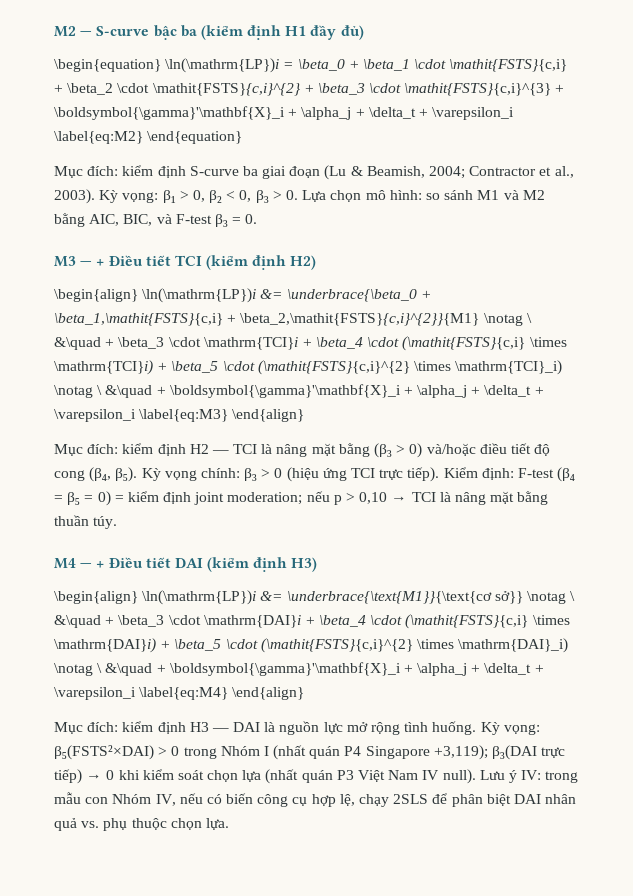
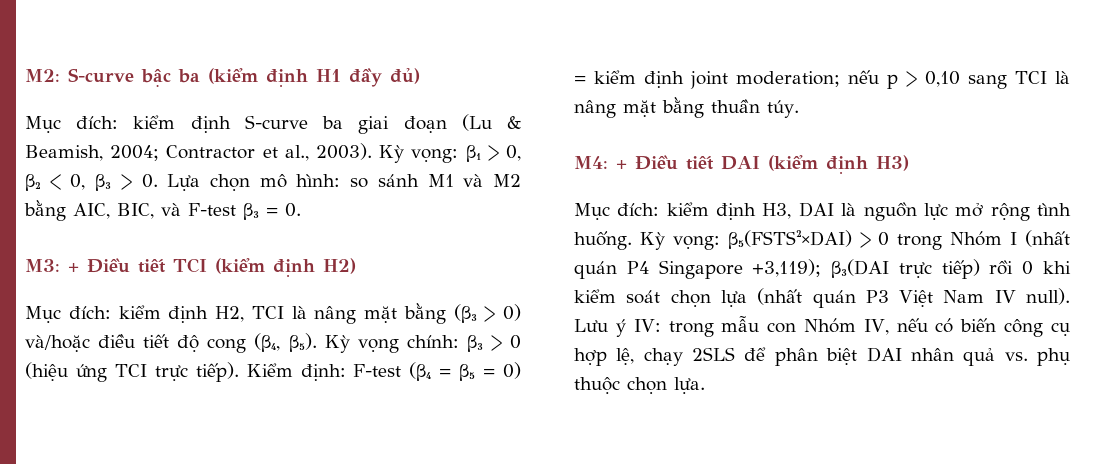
- M2 — S-curve bậc ba (kiểm định H1 đầy đủ)
+ M2: S-curve bậc ba (kiểm định H1 đầy đủ)
- \begin{equation} \ln(\mathrm{LP})i = \beta_0 + \beta_1 \cdot \mathit{FSTS}{c,i} + \beta_2 \cdot \mathit{FSTS}{c,i}^{2} + \beta_3 \cdot \mathit{FSTS}{c,i}^{3} + \boldsymbol{\gamma}'\mathbf{X}_i + \alpha_j + \delta_t + \varepsilon_i \label{eq:M2} \end{equation}
- M3 — + Điều tiết TCI (kiểm định H2)
+ M3: + Điều tiết TCI (kiểm định H2)
- \begin{align} \ln(\mathrm{LP})i &= \underbrace{\beta_0 + \beta_1,\mathit{FSTS}{c,i} + \beta_2,\mathit{FSTS}{c,i}^{2}}{M1} \notag \ &\quad + \beta_3 \cdot \mathrm{TCI}i + \beta_4 \cdot (\mathit{FSTS}{c,i} \times \mathrm{TCI}i) + \beta_5 \cdot (\mathit{FSTS}{c,i}^{2} \times \mathrm{TCI}_i) \notag \ &\quad + \boldsymbol{\gamma}'\mathbf{X}_i + \alpha_j + \delta_t + \varepsilon_i \label{eq:M3} \end{align}
- Mục đích: kiểm định H2 — TCI là nâng mặt bằng (β₃ > 0) và/hoặc điều tiết độ cong (β₄, β₅).
+ Mục đích: kiểm định H2, TCI là nâng mặt bằng (β₃ > 0) và/hoặc điều tiết độ cong (β₄, β₅).
- Kiểm định: F-test (β₄ = β₅ = 0) = kiểm định joint moderation; nếu p > 0,10 → TCI là nâng mặt bằng thuần túy.
+ Kiểm định: F-test (β₄ = β₅ = 0) = kiểm định joint moderation; nếu p > 0,10 sang TCI là nâng mặt bằng thuần túy.
- M4 — + Điều tiết DAI (kiểm định H3)
+ M4: + Điều tiết DAI (kiểm định H3)
- \begin{align} \ln(\mathrm{LP})i &= \underbrace{\text{M1}}{\text{cơ sở}} \notag \ &\quad + \beta_3 \cdot \mathrm{DAI}i + \beta_4 \cdot (\mathit{FSTS}{c,i} \times \mathrm{DAI}i) + \beta_5 \cdot (\mathit{FSTS}{c,i}^{2} \times \mathrm{DAI}_i) \notag \ &\quad + \boldsymbol{\gamma}'\mathbf{X}_i + \alpha_j + \delta_t + \varepsilon_i \label{eq:M4} \end{align}
- Mục đích: kiểm định H3 — DAI là nguồn lực mở rộng tình huống.
+ Mục đích: kiểm định H3, DAI là nguồn lực mở rộng tình huống.
- Kỳ vọng: β₅(FSTS²×DAI) > 0 trong Nhóm I (nhất quán P4 Singapore +3,119); β₃(DAI trực tiếp) → 0 khi kiểm soát chọn lựa (nhất quán P3 Việt Nam IV null).
+ Kỳ vọng: β₅(FSTS²×DAI) > 0 trong Nhóm I (nhất quán P4 Singapore +3,119); β₃(DAI trực tiếp) rồi 0 khi kiểm soát chọn lựa (nhất quán P3 Việt Nam IV null).

